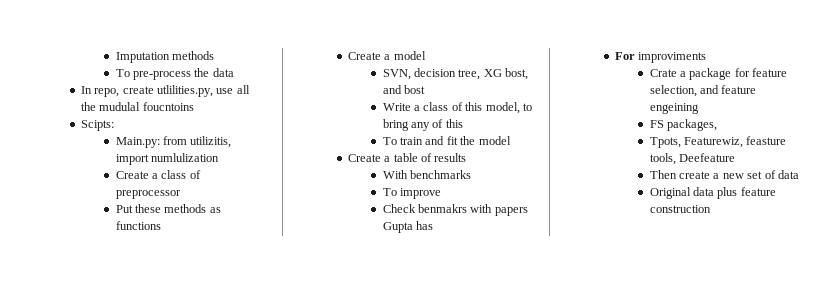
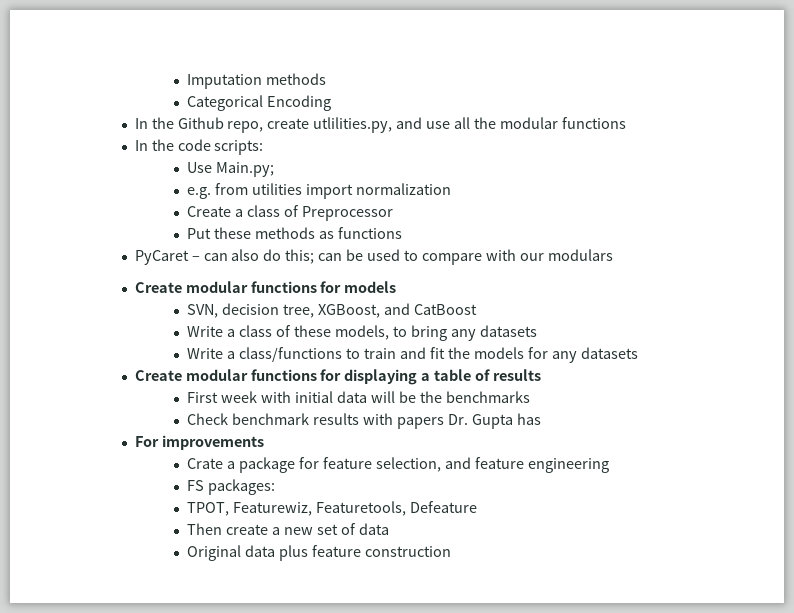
- To pre-process the data
- In repo, create utlilities.py, use all the mudulal foucntoins
- Scipts:
- Main.py: from utilizitis, import numlulization
+ Categorical Encoding
+ In the Github repo, create utlilities.py, and use all the modular functions
+ In the code scripts:
+ Use Main.py;
+ e.g. from utilities import normalization
- Create a class of preprocessor
+ Create a class of Preprocessor
- Create a model
+ PyCaret – can also do this; can be used to compare with our modulars
+ Create modular functions for models
- SVN, decision tree, XG bost, and bost
+ SVN, decision tree, XGBoost, and CatBoost
- Write a class of this model, to bring any of this
- To train and fit the model
- Create a table of results
- With benchmarks
+ Write a class of these models, to bring any datasets
+ Write a class/functions to train and fit the models for any datasets
+ Create modular functions for displaying a table of results
+ First week with initial data will be the benchmarks
- To improve
- Check benmakrs with papers Gupta has
+ Check benchmark results with papers Dr. Gupta has
- For improviments
+ For improvements
- Crate a package for feature selection, and feature engeining
+ Crate a package for feature selection, and feature engineering
- FS packages,
- Tpots, Featurewiz, feasture tools, Deefeature
+ FS packages:
+ TPOT, Featurewiz, Featuretools, Defeature

